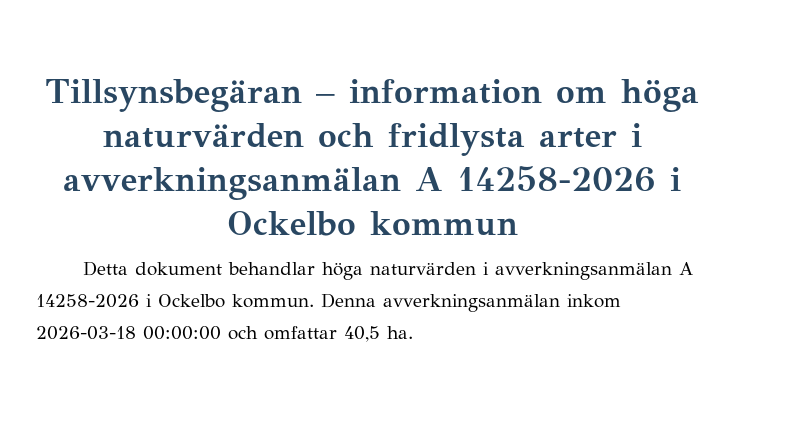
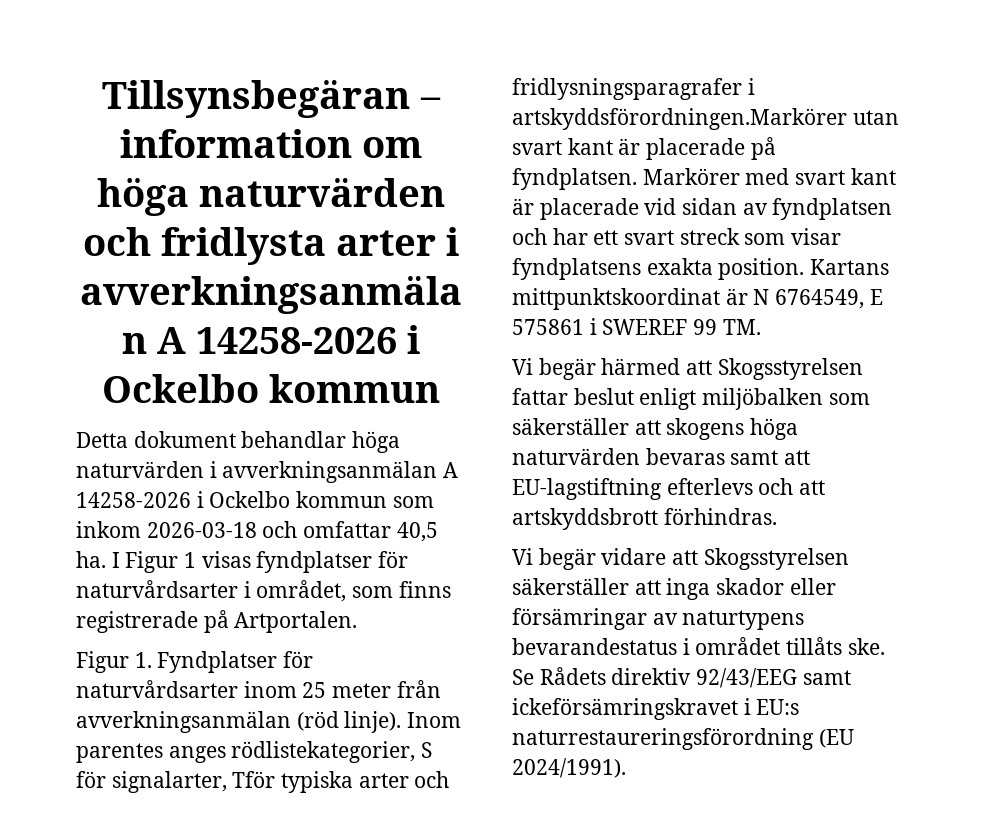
- Detta dokument behandlar höga naturvärden i avverkningsanmälan A 14258-2026 i Ockelbo kommun. Denna avverkningsanmälan inkom 2026-03-18 00:00:00 och omfattar 40,5 ha.
+ Detta dokument behandlar höga naturvärden i avverkningsanmälan A 14258-2026 i Ockelbo kommun som inkom 2026-03-18 och omfattar 40,5 ha.
+ I Figur 1 visas fyndplatser för naturvårdsarter i området, som finns registrerade på Artportalen.
+ Figur 1. Fyndplatser för naturvårdsarter inom 25 meter från avverkningsanmälan (röd linje). Inom parentes anges rödlistekategorier, S för signalarter, Tför typiska arter och fridlysningsparagrafer i artskyddsförordningen.Markörer utan svart kant är placerade på fyndplatsen. Markörer med svart kant är placerade vid sidan av fyndplatsen och har ett svart streck som visar fyndplatsens exakta position. Kartans mittpunktskoordinat är N 6764549, E 575861 i SWEREF 99 TM.
+ Vi begär härmed att Skogsstyrelsen fattar beslut enligt miljöbalken som säkerställer att skogens höga naturvärden bevaras samt att EU-lagstiftning efterlevs och att artskyddsbrott förhindras.
+ Vi begär vidare att Skogsstyrelsen säkerställer att inga skador eller försämringar av naturtypens bevarandestatus i området tillåts ske. Se Rådets direktiv 92/43/EEG samt ickeförsämringskravet i EU:s naturrestaureringsförordning (EU 2024/1991).

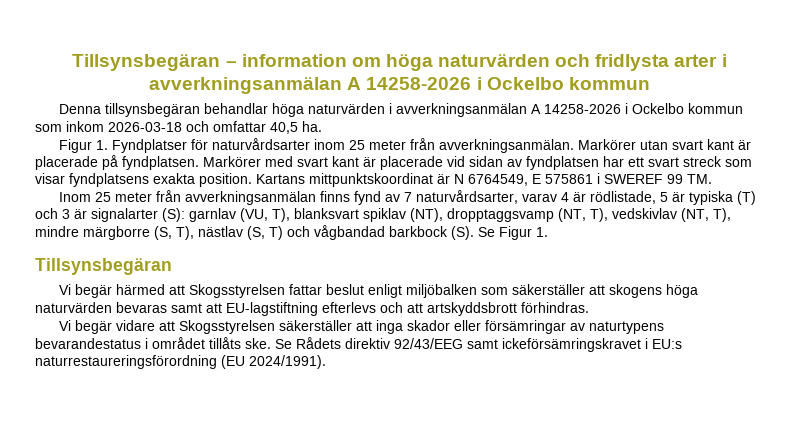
- Detta dokument behandlar höga naturvärden i avverkningsanmälan A 14258-2026 i Ockelbo kommun som inkom 2026-03-18 och omfattar 40,5 ha. I Figur 1 visas fyndplatser för naturvårdsarter i området, som finns registrerade på Artportalen.
+ Denna tillsynsbegäran behandlar höga naturvärden i avverkningsanmälan A 14258-2026 i Ockelbo kommun som inkom 2026-03-18 och omfattar 40,5 ha.
- Figur 1. Fyndplatser för naturvårdsarter inom 25 meter från avverkningsanmälan (röd linje). Inom parentes anges rödlistekategorier, S för signalarter, Tför typiska arter och fridlysningsparagrafer i artskyddsförordningen.Markörer utan svart kant är placerade på fyndplatsen.
+ Figur 1. Fyndplatser för naturvårdsarter inom 25 meter från avverkningsanmälan. Markörer utan svart kant är placerade på fyndplatsen.
- Markörer med svart kant är placerade vid sidan av fyndplatsen och har ett svart streck som visar fyndplatsens exakta position.
+ Markörer med svart kant är placerade vid sidan av fyndplatsen har ett svart streck som visar fyndplatsens exakta position.
+ Inom 25 meter från avverkningsanmälan finns fynd av 7 naturvårdsarter, varav 4 är rödlistade, 5 är typiska (T) och 3 är signalarter (S): garnlav (VU, T), blanksvart spiklav (NT), dropptaggsvamp (NT, T), vedskivlav (NT, T), mindre märgborre (S, T), nästlav (S, T) och vågbandad barkbock (S). Se Figur 1.
+ Tillsynsbegäran

